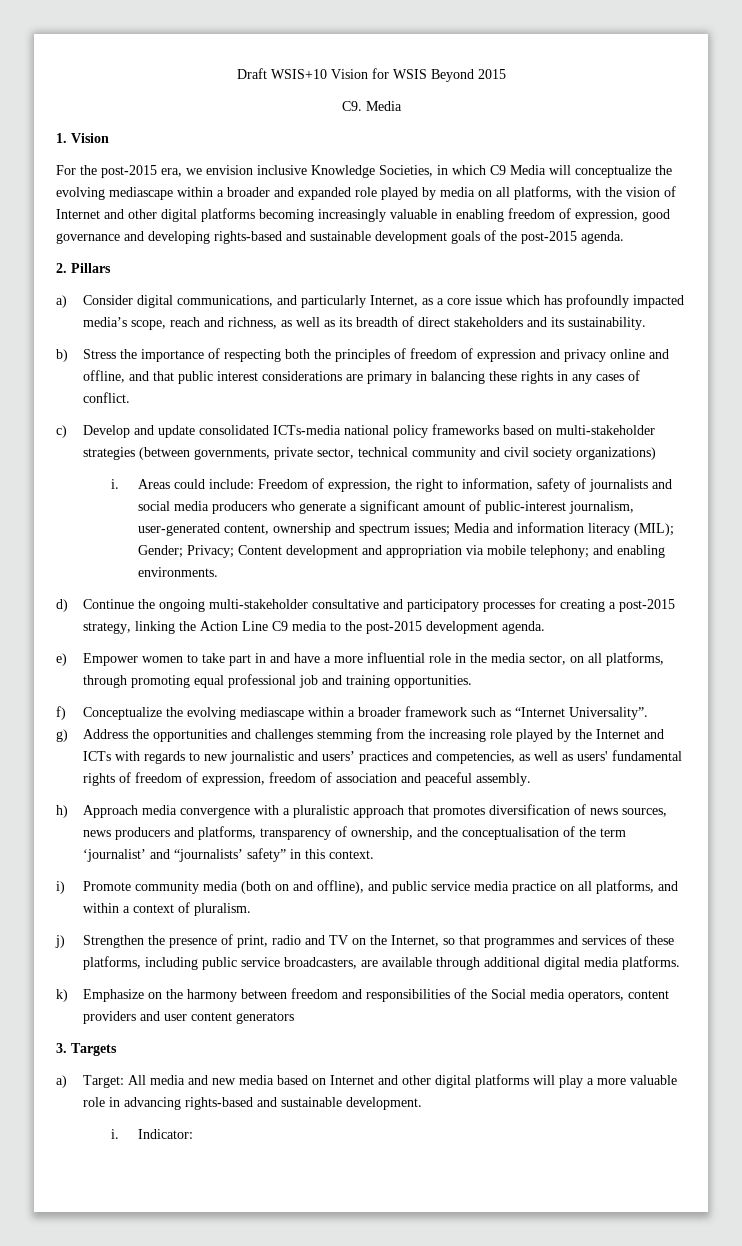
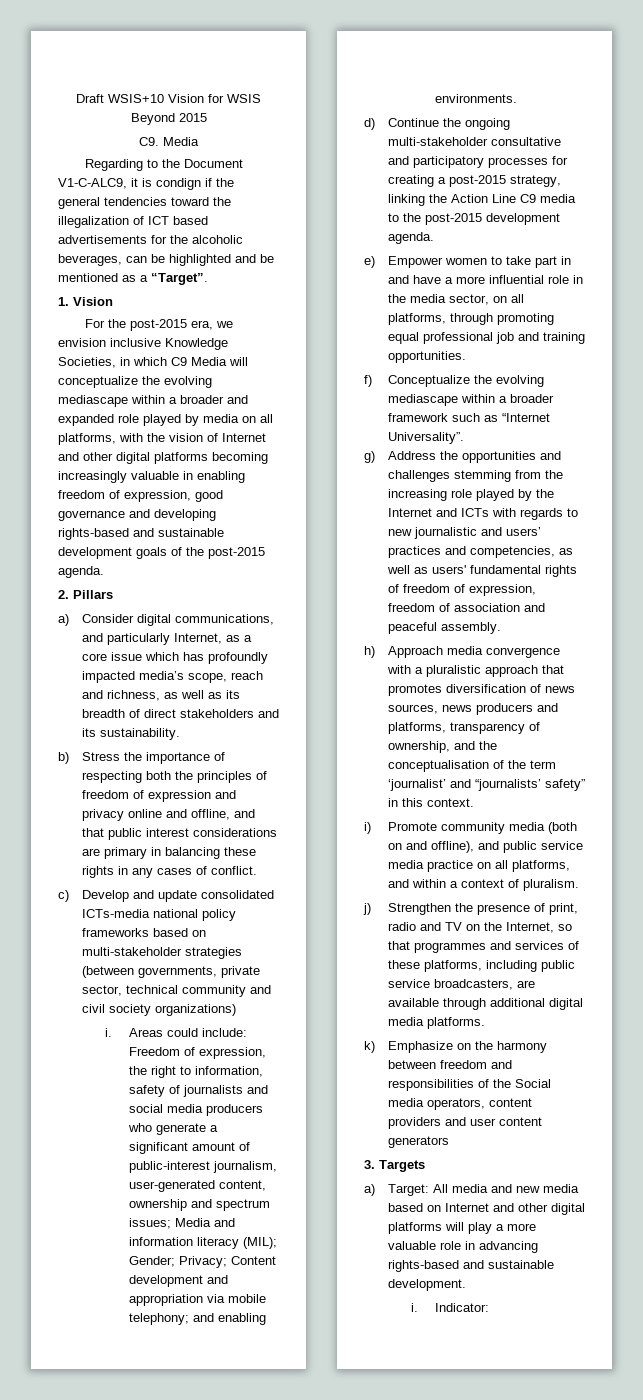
+ Regarding to the Document V1-C-ALC9, it is condign if the general tendencies toward the illegalization of ICT based advertisements for the alcoholic beverages, can be highlighted and be mentioned as a “Target”.

